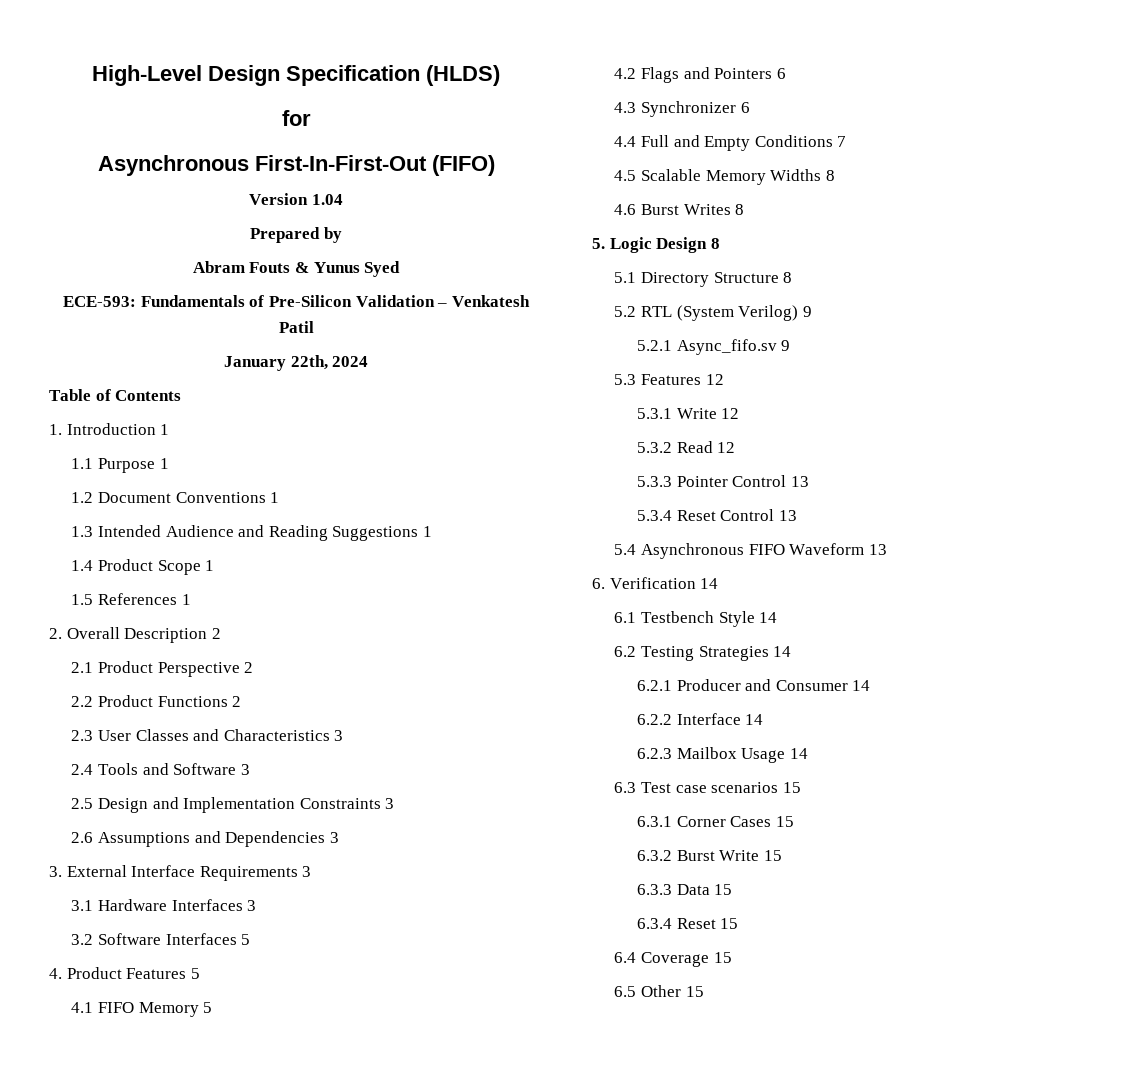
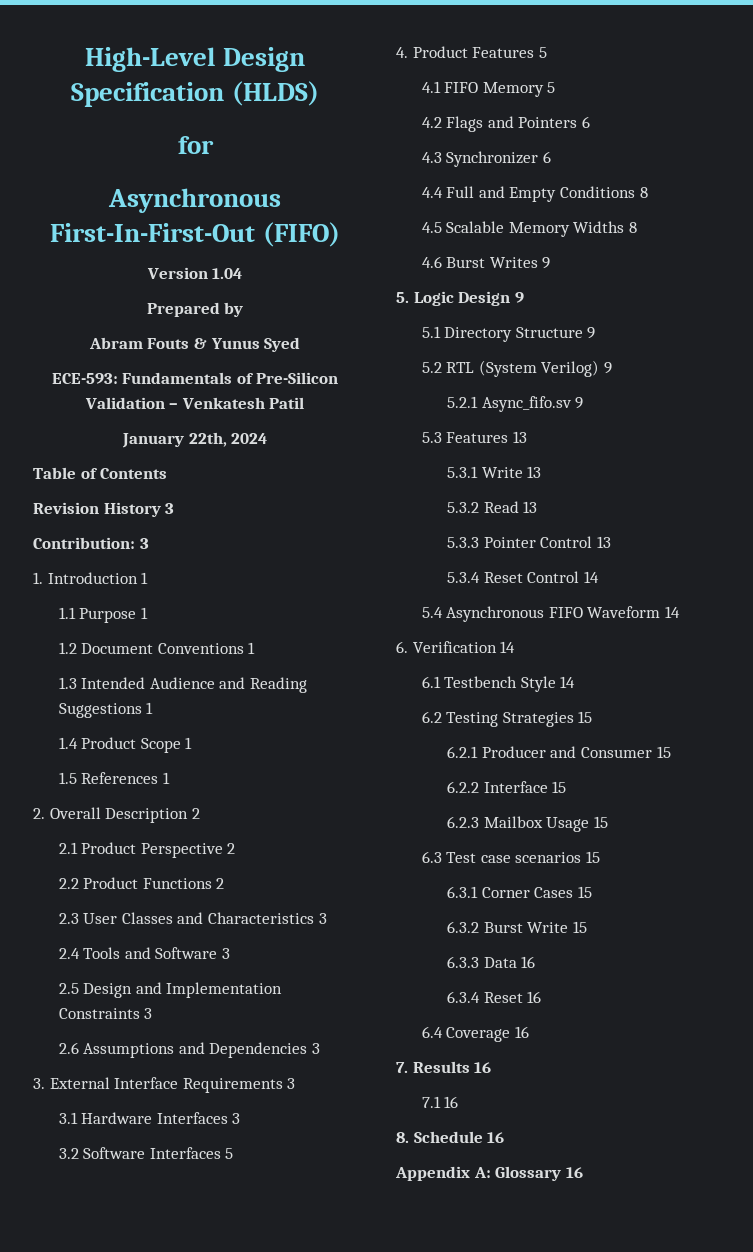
+ Revision History 3
+ Contribution: 3
- 4.4 Full and Empty Conditions 7
+ 4.4 Full and Empty Conditions 8
- 4.6 Burst Writes 8
+ 4.6 Burst Writes 9
- 5. Logic Design 8
+ 5. Logic Design 9
- 5.1 Directory Structure 8
+ 5.1 Directory Structure 9
- 5.3 Features 12
+ 5.3 Features 13
- 5.3.1 Write 12
+ 5.3.1 Write 13
- 5.3.2 Read 12
+ 5.3.2 Read 13
- 5.3.4 Reset Control 13
+ 5.3.4 Reset Control 14
- 5.4 Asynchronous FIFO Waveform 13
+ 5.4 Asynchronous FIFO Waveform 14
- 6.2 Testing Strategies 14
+ 6.2 Testing Strategies 15
- 6.2.1 Producer and Consumer 14
+ 6.2.1 Producer and Consumer 15
- 6.2.2 Interface 14
+ 6.2.2 Interface 15
- 6.2.3 Mailbox Usage 14
+ 6.2.3 Mailbox Usage 15
- 6.3.3 Data 15
+ 6.3.3 Data 16
- 6.3.4 Reset 15
+ 6.3.4 Reset 16
- 6.4 Coverage 15
- 6.5 Other 15
+ 6.4 Coverage 16
+ 7. Results 16
+ 7.1 16
+ 8. Schedule 16
+ Appendix A: Glossary 16

